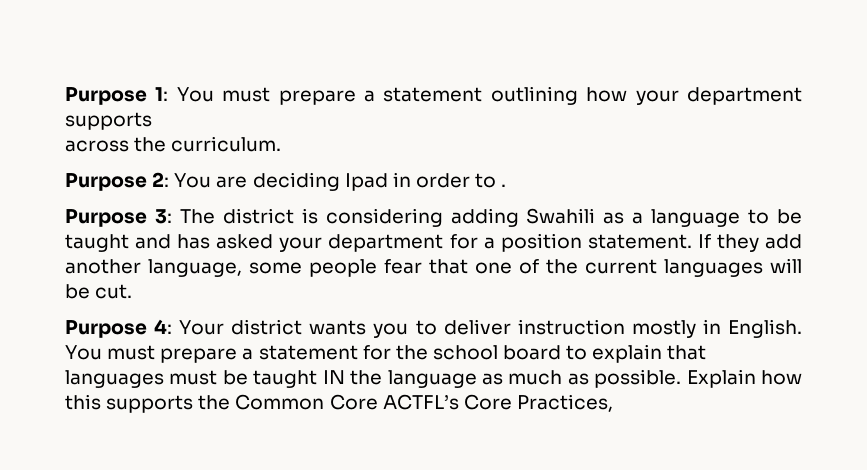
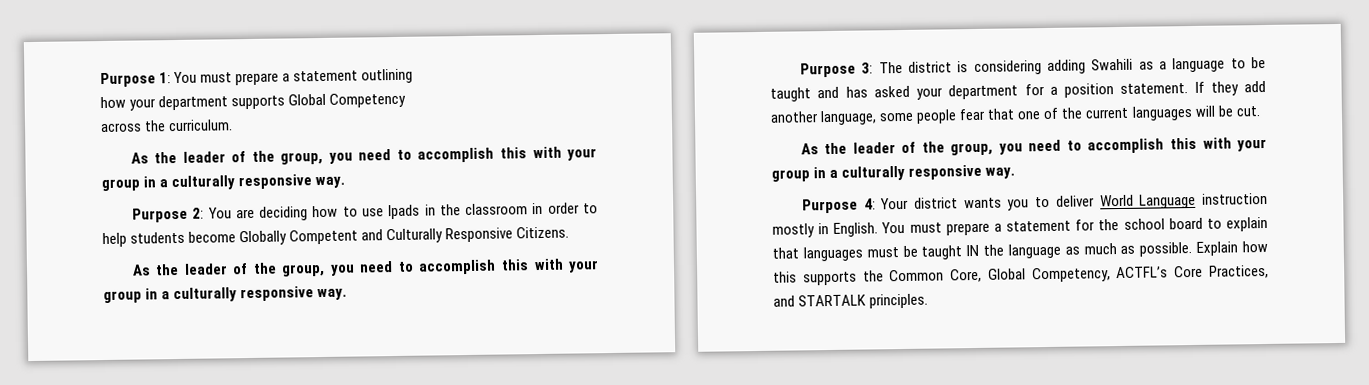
- Purpose 1: You must prepare a statement outlining how your department supports
+ Purpose 1: You must prepare a statement outlining
+ how your department supports Global Competency
  across the curriculum.
+ As the leader of the group, you need to accomplish this with your group in a culturally responsive way.
- Purpose 2: You are deciding Ipad in order to .
+ Purpose 2: You are deciding how to use Ipads in the classroom in order to help students become Globally Competent and Culturally Responsive Citizens.
+ As the leader of the group, you need to accomplish this with your group in a culturally responsive way.
  If they add another language, some people fear that one of the current languages will be cut.
+ As the leader of the group, you need to accomplish this with your group in a culturally responsive way.
- Purpose 4: Your district wants you to deliver instruction mostly in English.
+ Purpose 4: Your district wants you to deliver World Language instruction mostly in English.
- Explain how this supports the Common Core ACTFL’s Core Practices,
+ Explain how this supports the Common Core, Global Competency, ACTFL’s Core Practices, and STARTALK principles.

